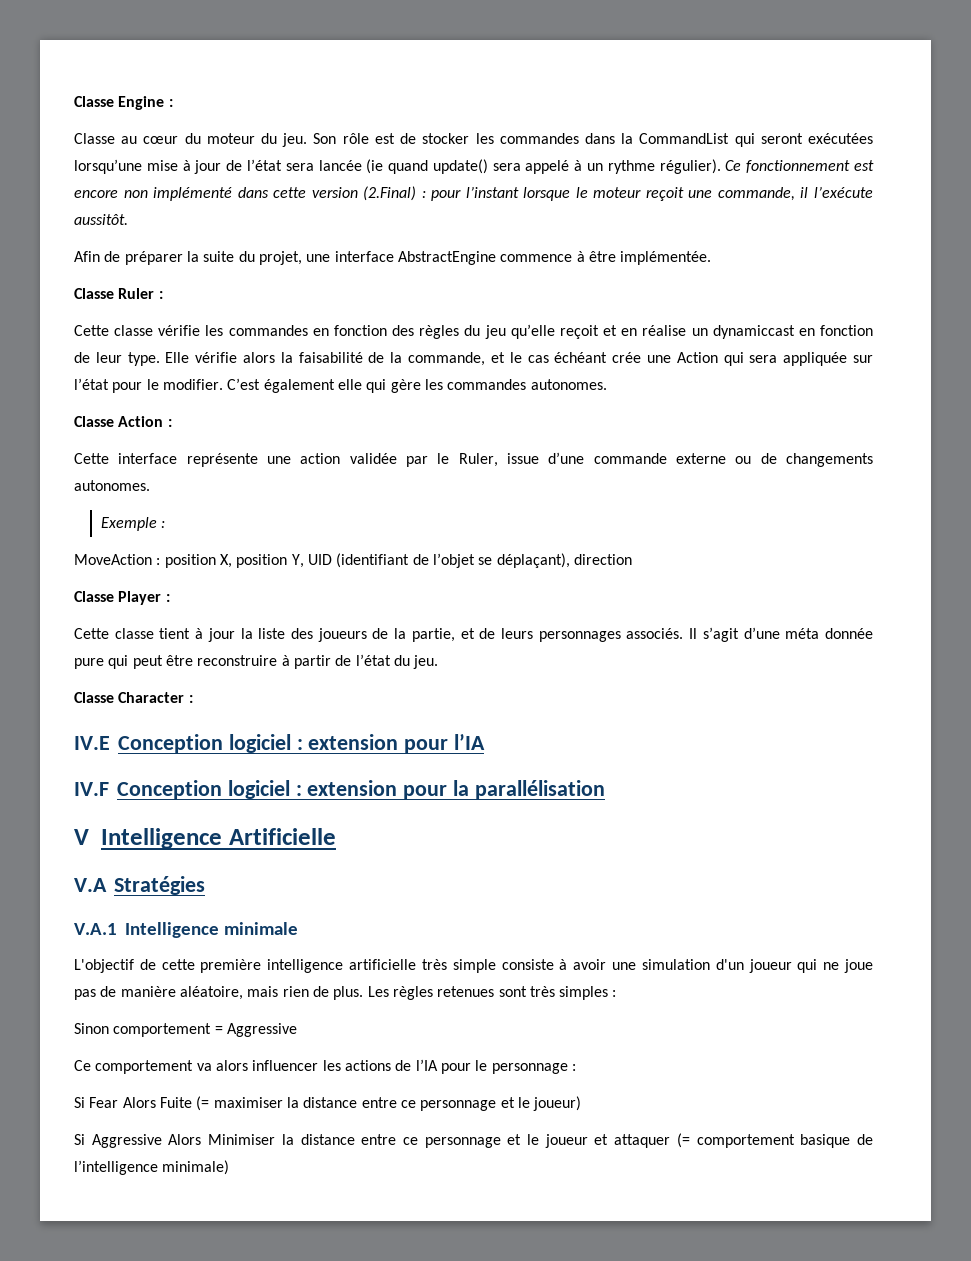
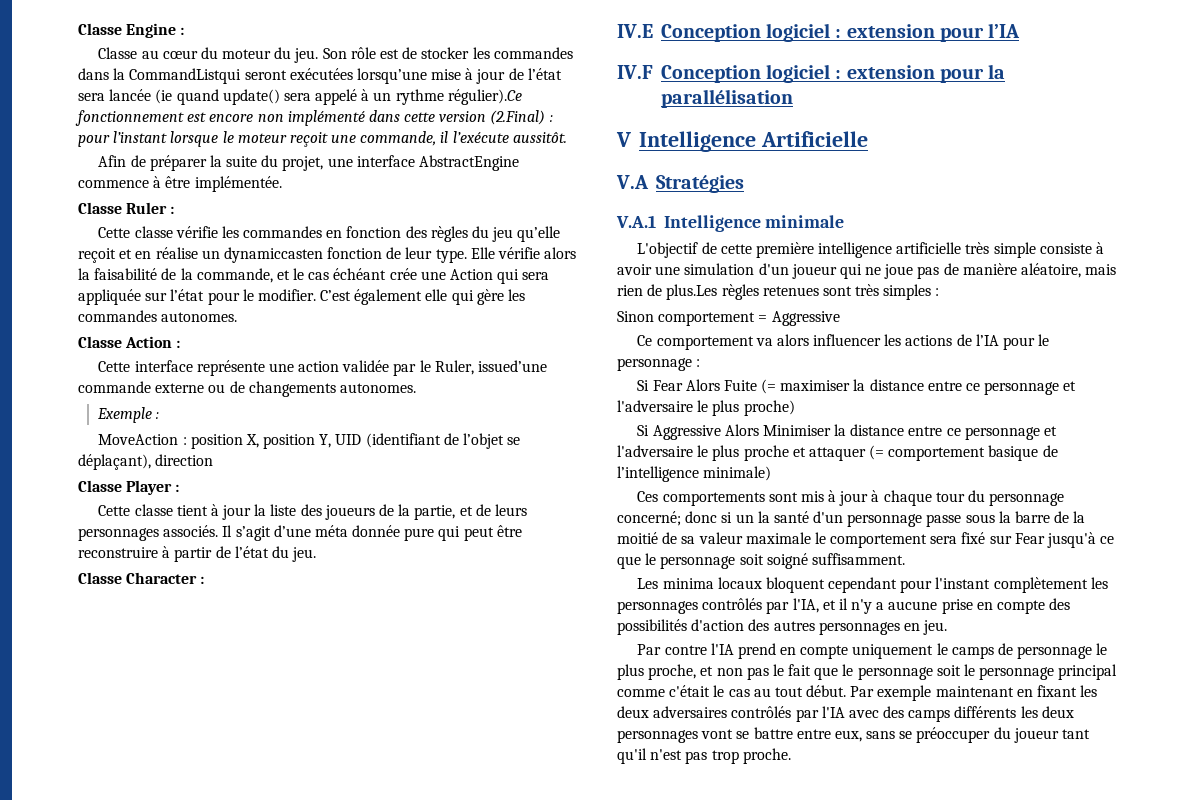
- Son rôle est de stocker les commandes dans la CommandList qui seront exécutées lorsqu’une mise à jour de l’état sera lancée (ie quand update() sera appelé à un rythme régulier). Ce fonctionnement est encore non implémenté dans cette version (2.Final) : pour l’instant lorsque le moteur reçoit une commande, il l’exécute aussitôt.
+ Son rôle est de stocker les commandes dans la CommandListqui seront exécutées lorsqu’une mise à jour de l’état sera lancée (ie quand update() sera appelé à un rythme régulier).Ce fonctionnement est encore non implémenté dans cette version (2.Final) : pour l’instant lorsque le moteur reçoit une commande, il l’exécute aussitôt.
- Cette classe vérifie les commandes en fonction des règles du jeu qu’elle reçoit et en réalise un dynamiccast en fonction de leur type.
+ Cette classe vérifie les commandes en fonction des règles du jeu qu’elle reçoit et en réalise un dynamiccasten fonction de leur type.
- Cette interface représente une action validée par le Ruler, issue d’une commande externe ou de changements autonomes.
+ Cette interface représente une action validée par le Ruler, issued’une commande externe ou de changements autonomes.
- L'objectif de cette première intelligence artificielle très simple consiste à avoir une simulation d'un joueur qui ne joue pas de manière aléatoire, mais rien de plus. Les règles retenues sont très simples :
+ L'objectif de cette première intelligence artificielle très simple consiste à avoir une simulation d'un joueur qui ne joue pas de manière aléatoire, mais rien de plus.Les règles retenues sont très simples :
- Si Fear Alors Fuite (= maximiser la distance entre ce personnage et le joueur)
+ Si Fear Alors Fuite (= maximiser la distance entre ce personnage et l'adversaire le plus proche)
- Si Aggressive Alors Minimiser la distance entre ce personnage et le joueur et attaquer (= comportement basique de l’intelligence minimale)
+ Si Aggressive Alors Minimiser la distance entre ce personnage et l'adversaire le plus proche et attaquer (= comportement basique de l’intelligence minimale)
+ Ces comportements sont mis à jour à chaque tour du personnage concerné; donc si un la santé d'un personnage passe sous la barre de la moitié de sa valeur maximale le comportement sera fixé sur Fear jusqu'à ce que le personnage soit soigné suffisamment.
+ Les minima locaux bloquent cependant pour l'instant complètement les personnages contrôlés par l'IA, et il n'y a aucune prise en compte des possibilités d'action des autres personnages en jeu.
+ Par contre l'IA prend en compte uniquement le camps de personnage le plus proche, et non pas le fait que le personnage soit le personnage principal comme c'était le cas au tout début. Par exemple maintenant en fixant les deux adversaires contrôlés par l'IA avec des camps différents les deux personnages vont se battre entre eux, sans se préoccuper du joueur tant qu'il n'est pas trop proche.

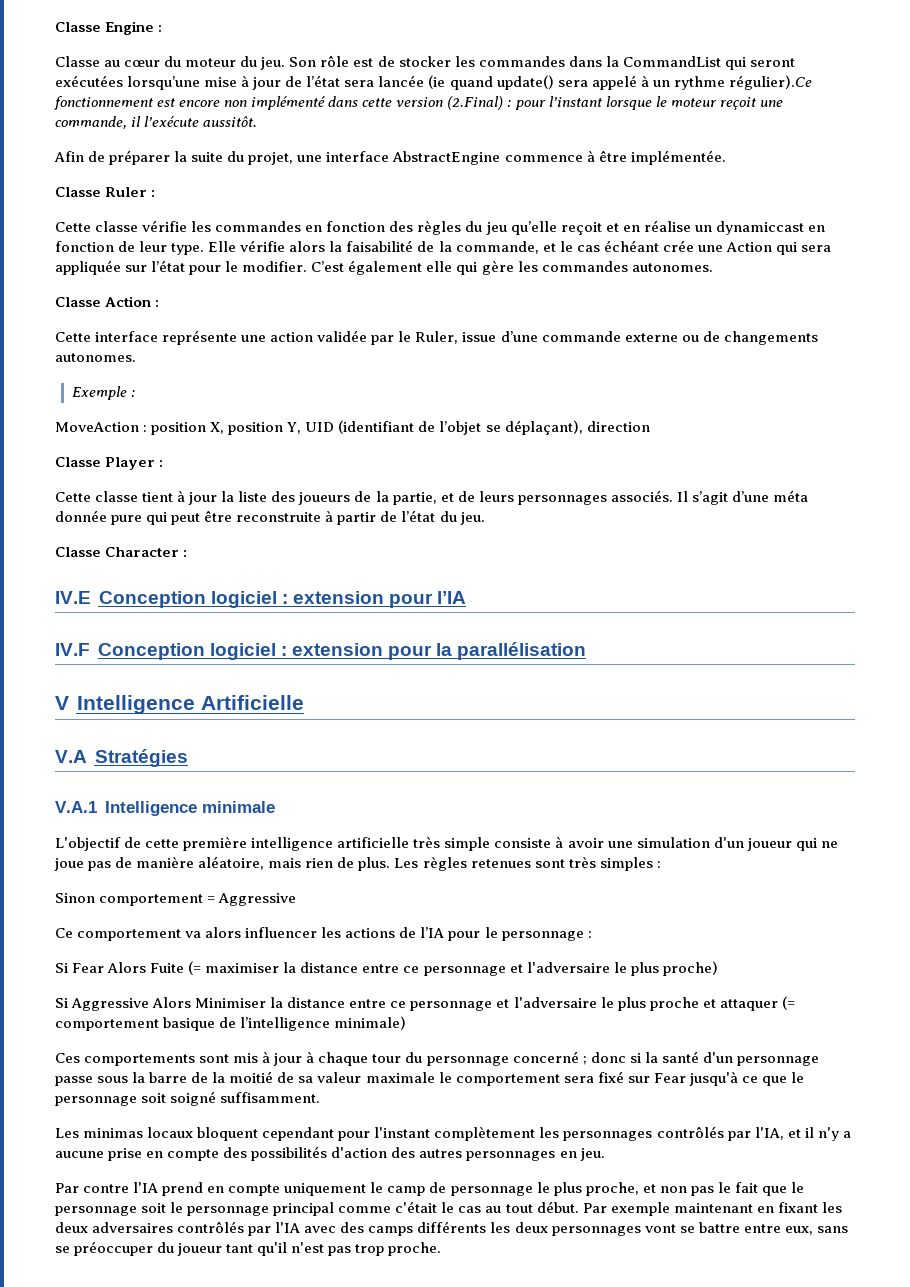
- Son rôle est de stocker les commandes dans la CommandListqui seront exécutées lorsqu’une mise à jour de l’état sera lancée (ie quand update() sera appelé à un rythme régulier).Ce fonctionnement est encore non implémenté dans cette version (2.Final) : pour l’instant lorsque le moteur reçoit une commande, il l’exécute aussitôt.
+ Son rôle est de stocker les commandes dans la CommandList qui seront exécutées lorsqu’une mise à jour de l’état sera lancée (ie quand update() sera appelé à un rythme régulier).Ce fonctionnement est encore non implémenté dans cette version (2.Final) : pour l’instant lorsque le moteur reçoit une commande, il l’exécute aussitôt.
- Cette classe vérifie les commandes en fonction des règles du jeu qu’elle reçoit et en réalise un dynamiccasten fonction de leur type.
+ Cette classe vérifie les commandes en fonction des règles du jeu qu’elle reçoit et en réalise un dynamiccast en fonction de leur type.
- Cette interface représente une action validée par le Ruler, issued’une commande externe ou de changements autonomes.
+ Cette interface représente une action validée par le Ruler, issue d’une commande externe ou de changements autonomes.
- Il s’agit d’une méta donnée pure qui peut être reconstruire à partir de l’état du jeu.
+ Il s’agit d’une méta donnée pure qui peut être reconstruite à partir de l’état du jeu.
- L'objectif de cette première intelligence artificielle très simple consiste à avoir une simulation d'un joueur qui ne joue pas de manière aléatoire, mais rien de plus.Les règles retenues sont très simples :
+ L'objectif de cette première intelligence artificielle très simple consiste à avoir une simulation d'un joueur qui ne joue pas de manière aléatoire, mais rien de plus. Les règles retenues sont très simples :
- Ces comportements sont mis à jour à chaque tour du personnage concerné; donc si un la santé d'un personnage passe sous la barre de la moitié de sa valeur maximale le comportement sera fixé sur Fear jusqu'à ce que le personnage soit soigné suffisamment.
+ Ces comportements sont mis à jour à chaque tour du personnage concerné ; donc si la santé d'un personnage passe sous la barre de la moitié de sa valeur maximale le comportement sera fixé sur Fear jusqu'à ce que le personnage soit soigné suffisamment.
- Les minima locaux bloquent cependant pour l'instant complètement les personnages contrôlés par l'IA, et il n'y a aucune prise en compte des possibilités d'action des autres personnages en jeu.
+ Les minimas locaux bloquent cependant pour l'instant complètement les personnages contrôlés par l'IA, et il n'y a aucune prise en compte des possibilités d'action des autres personnages en jeu.
- Par contre l'IA prend en compte uniquement le camps de personnage le plus proche, et non pas le fait que le personnage soit le personnage principal comme c'était le cas au tout début.
+ Par contre l'IA prend en compte uniquement le camp de personnage le plus proche, et non pas le fait que le personnage soit le personnage principal comme c'était le cas au tout début.

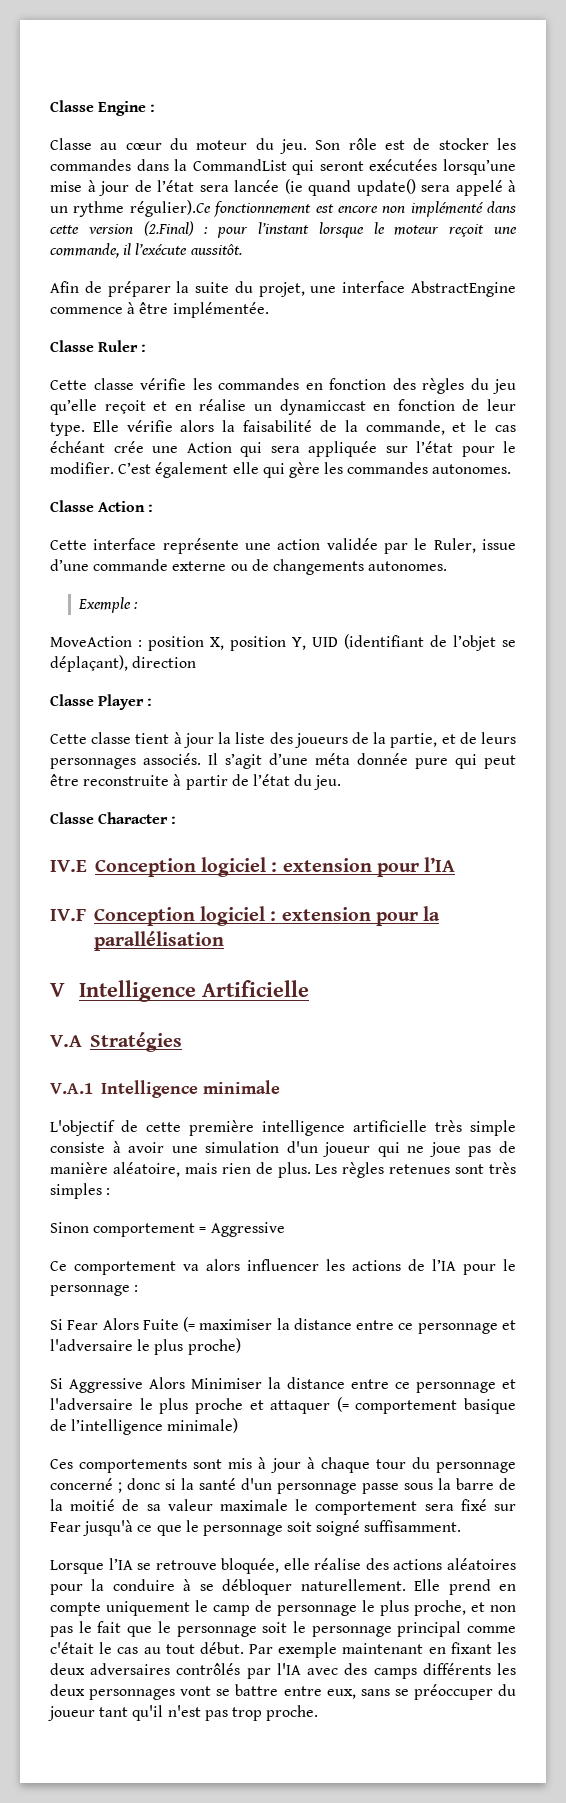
- Les minimas locaux bloquent cependant pour l'instant complètement les personnages contrôlés par l'IA, et il n'y a aucune prise en compte des possibilités d'action des autres personnages en jeu.
- Par contre l'IA prend en compte uniquement le camp de personnage le plus proche, et non pas le fait que le personnage soit le personnage principal comme c'était le cas au tout début.
+ Lorsque l’IA se retrouve bloquée, elle réalise des actions aléatoires pour la conduire à se débloquer naturellement. Elle prend en compte uniquement le camp de personnage le plus proche, et non pas le fait que le personnage soit le personnage principal comme c'était le cas au tout début.

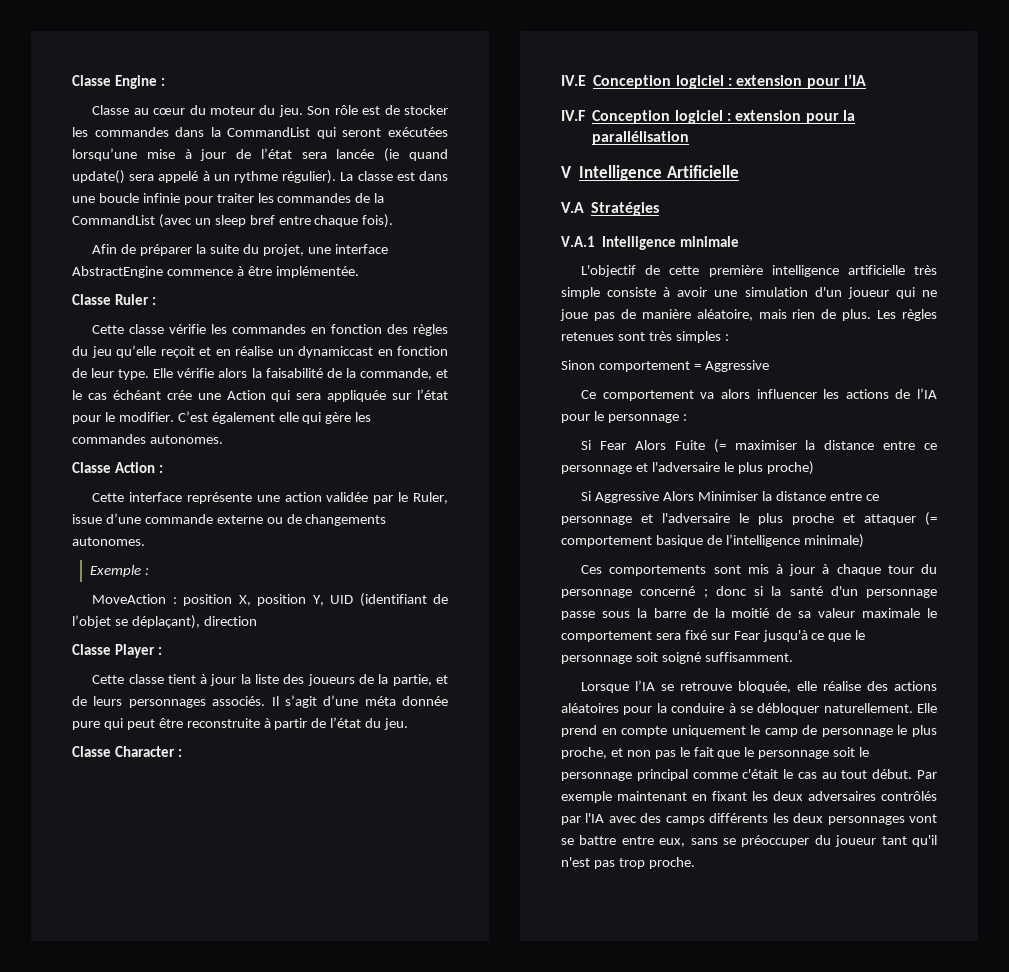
- Son rôle est de stocker les commandes dans la CommandList qui seront exécutées lorsqu’une mise à jour de l’état sera lancée (ie quand update() sera appelé à un rythme régulier).Ce fonctionnement est encore non implémenté dans cette version (2.Final) : pour l’instant lorsque le moteur reçoit une commande, il l’exécute aussitôt.
+ Son rôle est de stocker les commandes dans la CommandList qui seront exécutées lorsqu’une mise à jour de l’état sera lancée (ie quand update() sera appelé à un rythme régulier). La classe est dans une boucle infinie pour traiter les commandes de la CommandList (avec un sleep bref entre chaque fois).

